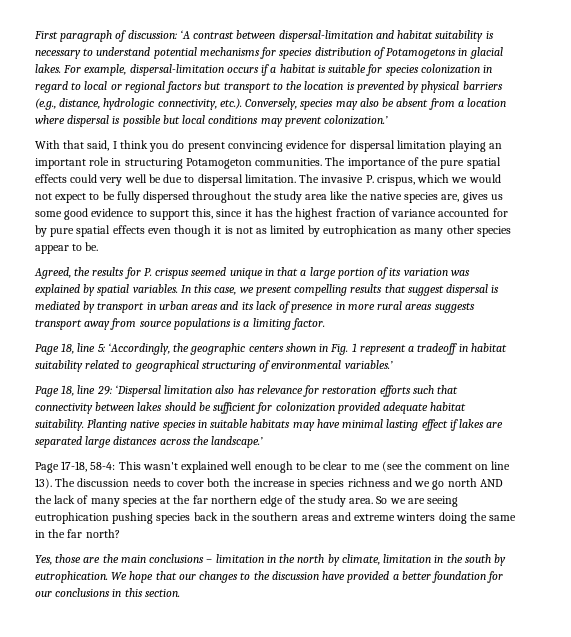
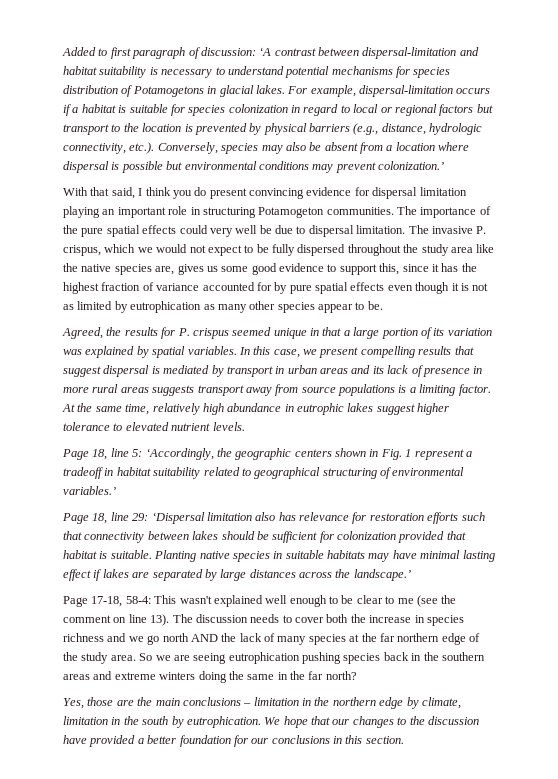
- First paragraph of discussion: ‘A contrast between dispersal-limitation and habitat suitability is necessary to understand potential mechanisms for species distribution of Potamogetons in glacial lakes.
+ Added to first paragraph of discussion: ‘A contrast between dispersal-limitation and habitat suitability is necessary to understand potential mechanisms for species distribution of Potamogetons in glacial lakes.
- For example, dispersal-limitation occurs if a habitat is suitable for species colonization in regard to local or regional factors but transport to the location is prevented by physical barriers (e.g., distance, hydrologic connectivity, etc.). Conversely, species may also be absent from a location where dispersal is possible but local conditions may prevent colonization.’
+ For example, dispersal-limitation occurs if a habitat is suitable for species colonization in regard to local or regional factors but transport to the location is prevented by physical barriers (e.g., distance, hydrologic connectivity, etc.). Conversely, species may also be absent from a location where dispersal is possible but environmental conditions may prevent colonization.’
+ At the same time, relatively high abundance in eutrophic lakes suggest higher tolerance to elevated nutrient levels.
- Page 18, line 29: ‘Dispersal limitation also has relevance for restoration efforts such that connectivity between lakes should be sufficient for colonization provided adequate habitat suitability.
+ Page 18, line 29: ‘Dispersal limitation also has relevance for restoration efforts such that connectivity between lakes should be sufficient for colonization provided that habitat is suitable.
- Planting native species in suitable habitats may have minimal lasting effect if lakes are separated large distances across the landscape.’
+ Planting native species in suitable habitats may have minimal lasting effect if lakes are separated by large distances across the landscape.’
- Yes, those are the main conclusions – limitation in the north by climate, limitation in the south by eutrophication.
+ Yes, those are the main conclusions – limitation in the northern edge by climate, limitation in the south by eutrophication.

